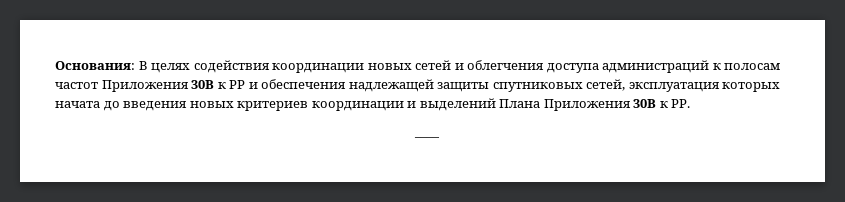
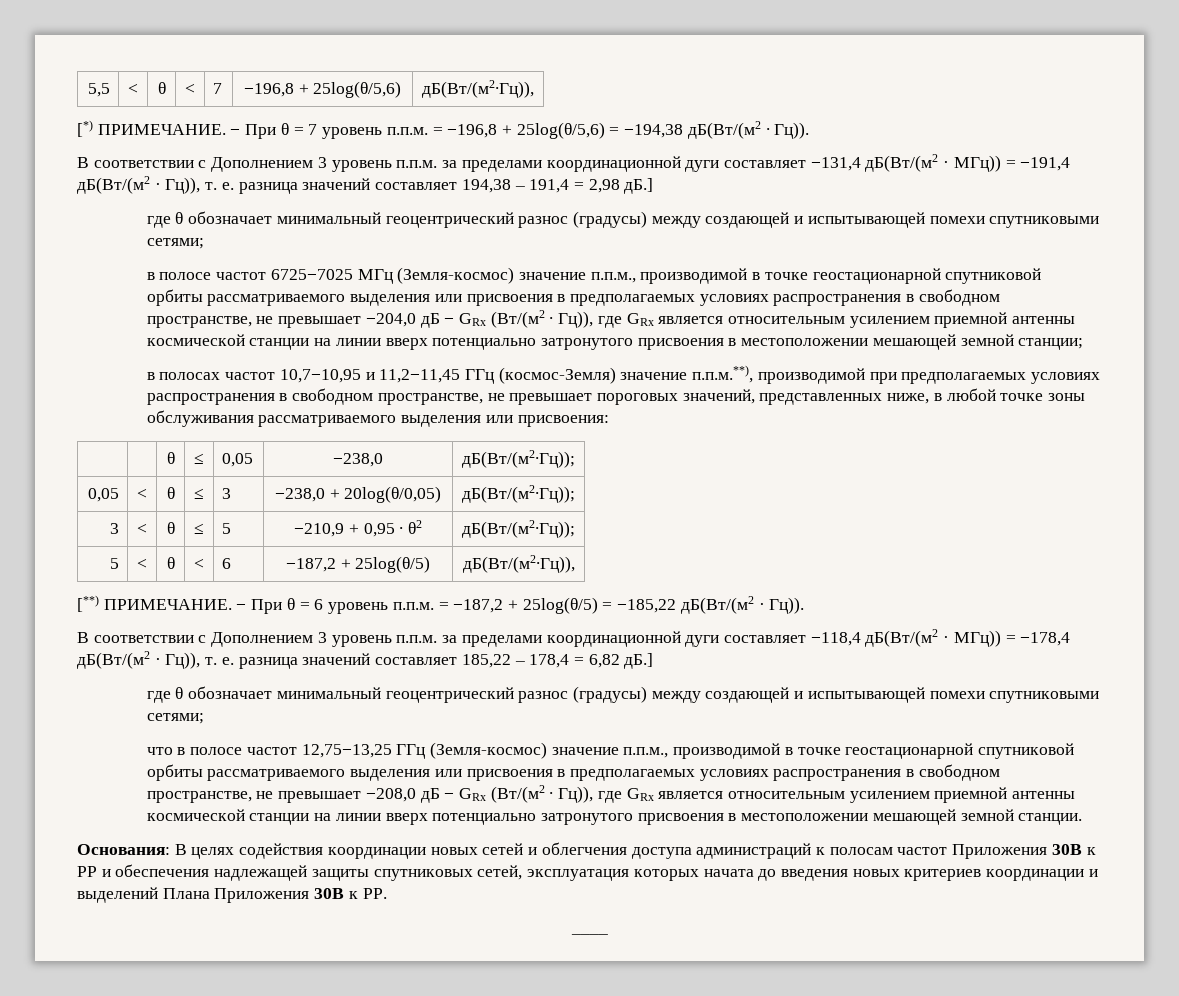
+ 5,5 | < | θ | < | 7 | −196,8 + 25log(θ/5,6) | дБ(Вт/(м2∙Гц)),
+ [*) ПРИМЕЧАНИЕ. − При θ = 7 уровень п.п.м. = −196,8 + 25log(θ/5,6) = −194,38 дБ(Вт/(м2 ∙ Гц)).
+ В соответствии с Дополнением 3 уровень п.п.м. за пределами координационной дуги составляет −131,4 дБ(Вт/(м2 · МГц)) = −191,4 дБ(Вт/(м2 · Гц)), т. е. разница значений составляет 194,38 – 191,4 = 2,98 дБ.]
+ где θ обозначает минимальный геоцентрический разнос (градусы) между создающей и испытывающей помехи спутниковыми сетями;
+ в полосе частот 6725−7025 МГц (Земля-космос) значение п.п.м., производимой в точке геостационарной спутниковой орбиты рассматриваемого выделения или присвоения в предполагаемых условиях распространения в свободном пространстве, не превышает −204,0 дБ − GRx (Вт/(м2 ∙ Гц)), где GRx является относительным усилением приемной антенны космической станции на линии вверх потенциально затронутого присвоения в местоположении мешающей земной станции;
+ в полосах частот 10,7−10,95 и 11,2−11,45 ГГц (космос-Земля) значение п.п.м.**), производимой при предполагаемых условиях распространения в свободном пространстве, не превышает пороговых значений, представленных ниже, в любой точке зоны обслуживания рассматриваемого выделения или присвоения:
+ | | θ | ≤ | 0,05 | −238,0 | дБ(Вт/(м2∙Гц));
+ 0,05 | < | θ | ≤ | 3 | −238,0 + 20log(θ/0,05) | дБ(Вт/(м2∙Гц));
+ 3 | < | θ | ≤ | 5 | −210,9 + 0,95 ∙ θ2 | дБ(Вт/(м2∙Гц));
+ 5 | < | θ | < | 6 | −187,2 + 25log(θ/5) | дБ(Вт/(м2∙Гц)),
+ [**) ПРИМЕЧАНИЕ. − При θ = 6 уровень п.п.м. = −187,2 + 25log(θ/5) = −185,22 дБ(Вт/(м2 · Гц)).
+ В соответствии с Дополнением 3 уровень п.п.м. за пределами координационной дуги составляет −118,4 дБ(Вт/(м2 · МГц)) = −178,4 дБ(Вт/(м2 · Гц)), т. е. разница значений составляет 185,22 – 178,4 = 6,82 дБ.]
+ где θ обозначает минимальный геоцентрический разнос (градусы) между создающей и испытывающей помехи спутниковыми сетями;
+ что в полосе частот 12,75−13,25 ГГц (Земля-космос) значение п.п.м., производимой в точке геостационарной спутниковой орбиты рассматриваемого выделения или присвоения в предполагаемых условиях распространения в свободном пространстве, не превышает −208,0 дБ − GRx (Вт/(м2 ∙ Гц)), где GRx является относительным усилением приемной антенны космической станции на линии вверх потенциально затронутого присвоения в местоположении мешающей земной станции.

